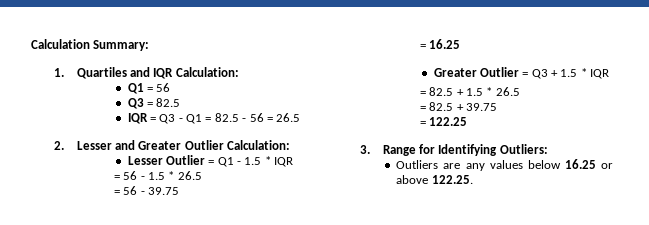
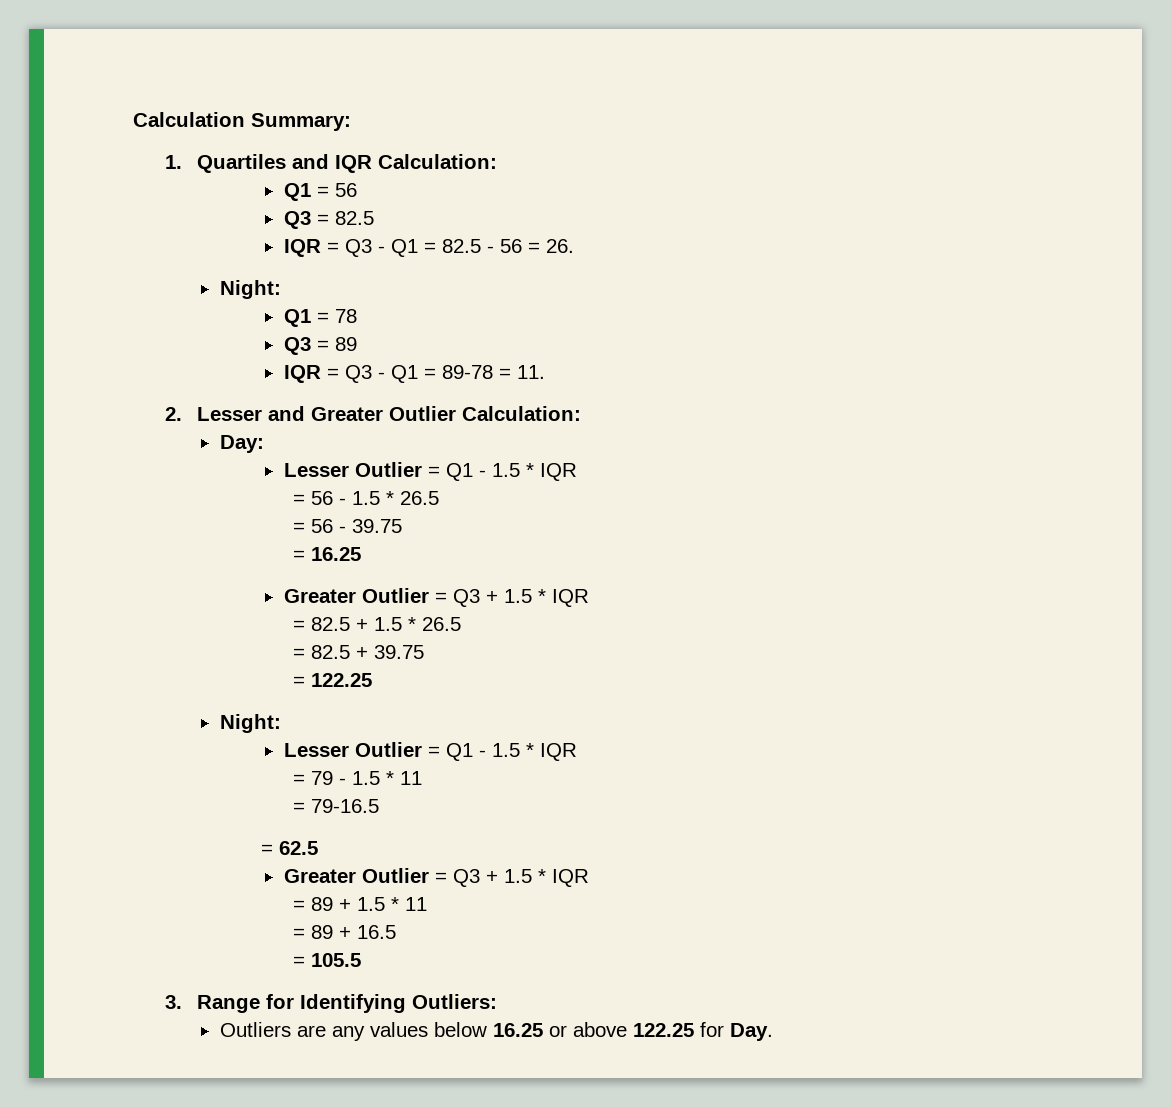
- IQR = Q3 - Q1 = 82.5 - 56 = 26.5
+ IQR = Q3 - Q1 = 82.5 - 56 = 26.
+ Night:
+ Q1 = 78
+ Q3 = 89
+ IQR = Q3 - Q1 = 89-78 = 11.
+ Day:
  = 122.25
+ Night:
+ Lesser Outlier = Q1 - 1.5 * IQR
+ = 79 - 1.5 * 11
+ = 79-16.5
+ = 62.5
+ Greater Outlier = Q3 + 1.5 * IQR
+ = 89 + 1.5 * 11
+ = 89 + 16.5
+ = 105.5
- Outliers are any values below 16.25 or above 122.25.
+ Outliers are any values below 16.25 or above 122.25 for Day.

